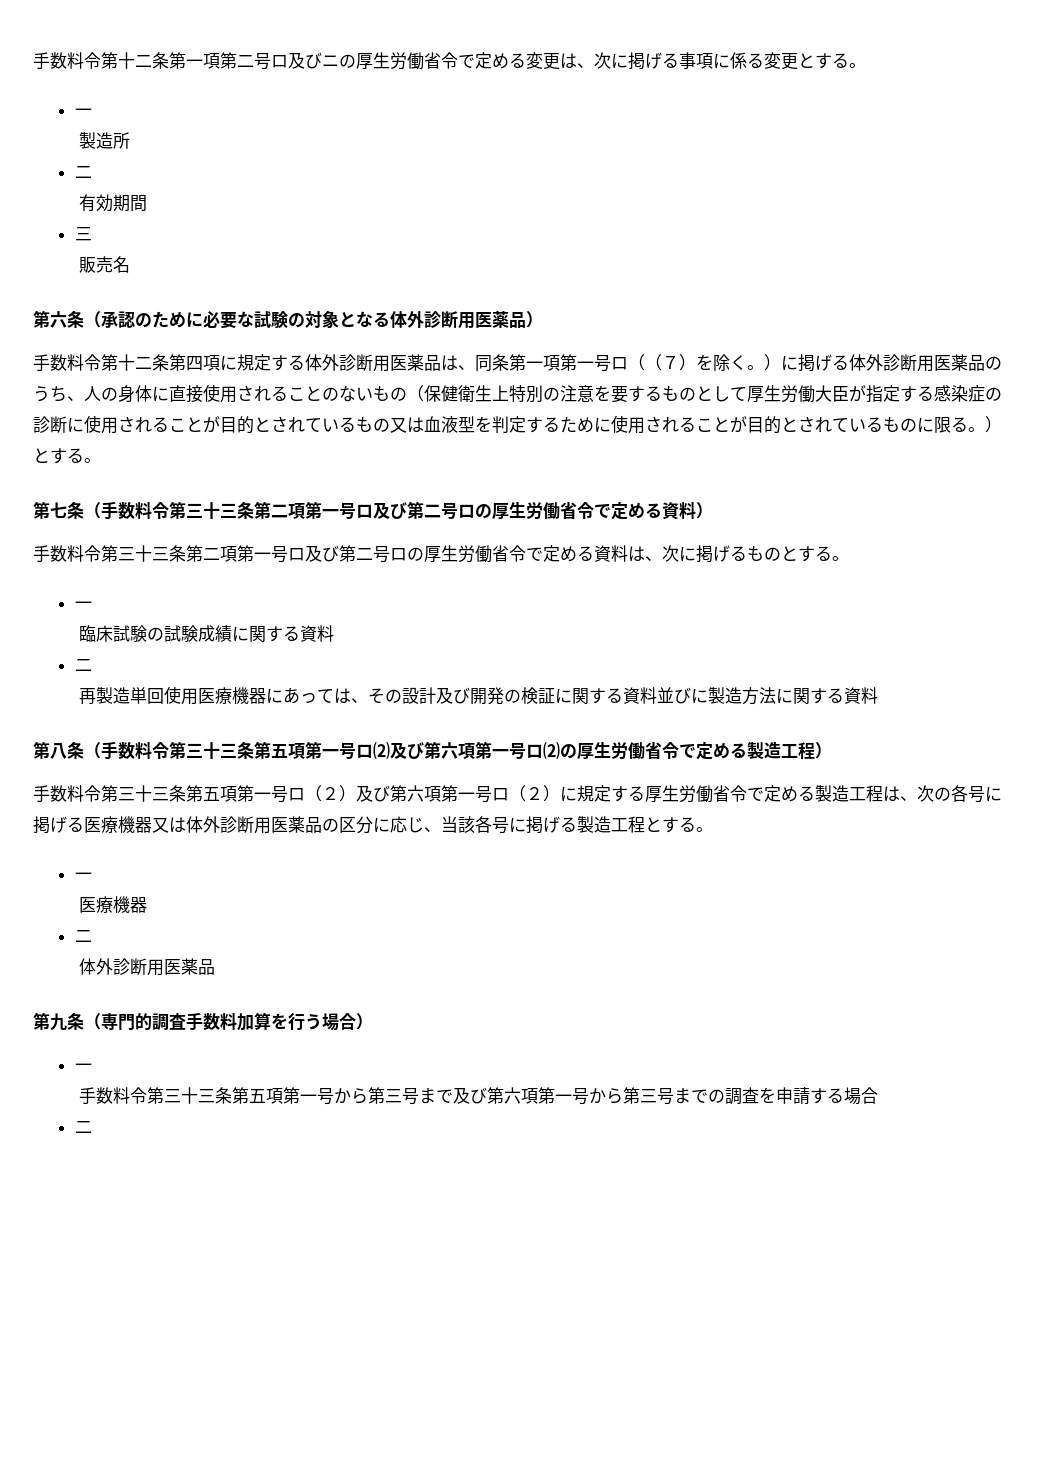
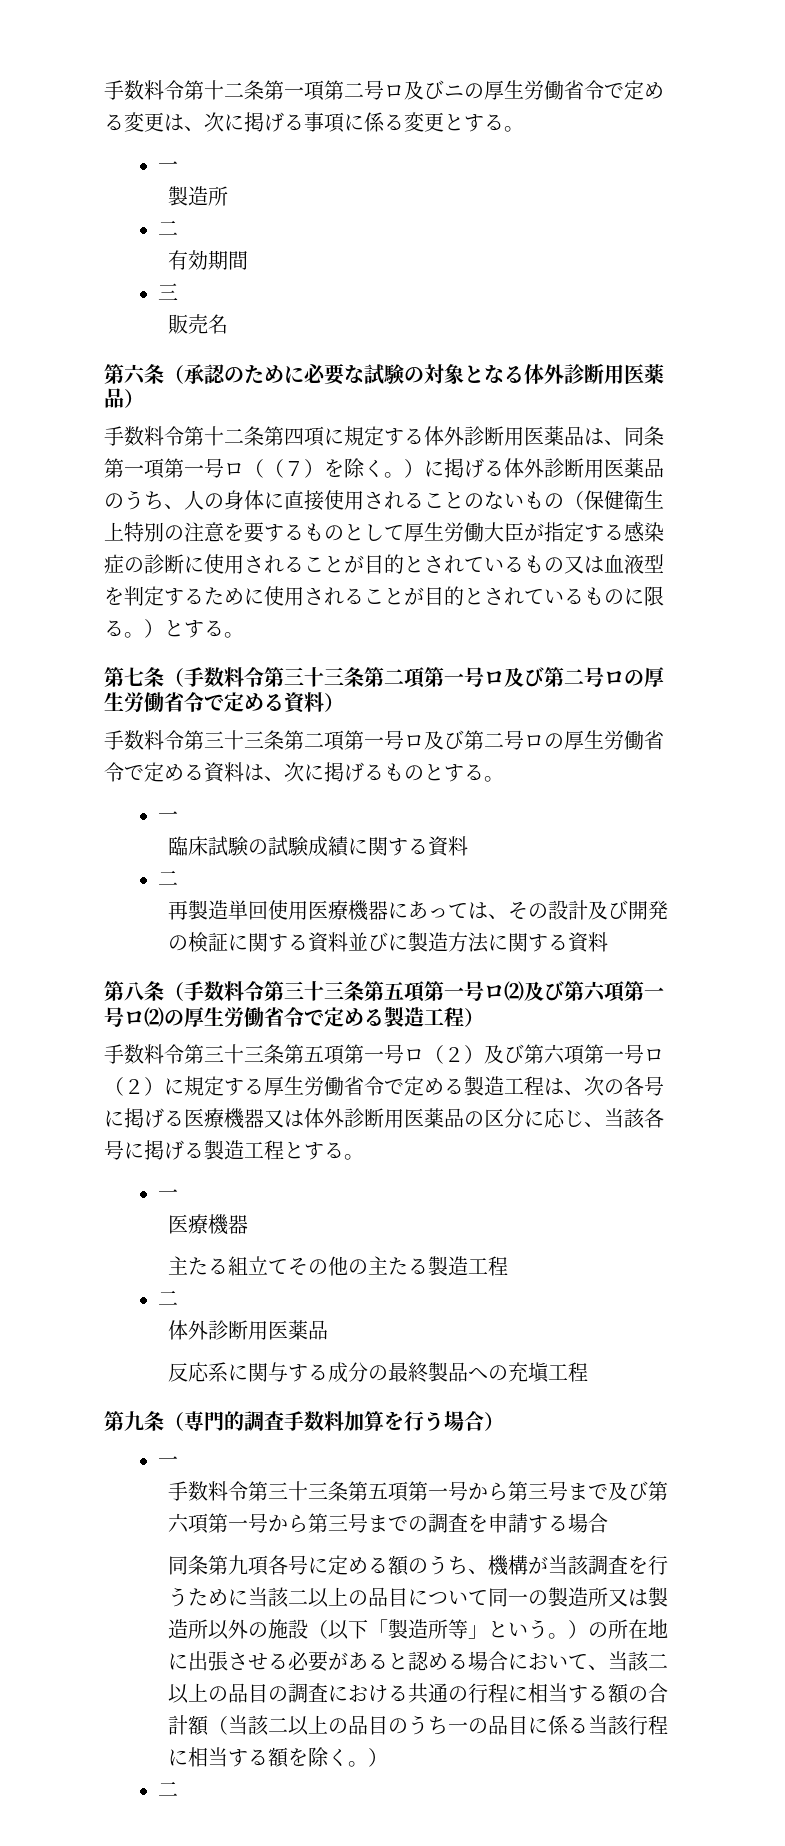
+ 主たる組立てその他の主たる製造工程
+ 反応系に関与する成分の最終製品への充塡工程
+ 同条第九項各号に定める額のうち、機構が当該調査を行うために当該二以上の品目について同一の製造所又は製造所以外の施設（以下「製造所等」という。）の所在地に出張させる必要があると認める場合において、当該二以上の品目の調査における共通の行程に相当する額の合計額（当該二以上の品目のうち一の品目に係る当該行程に相当する額を除く。）

